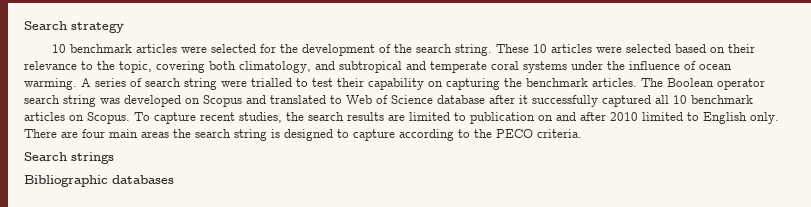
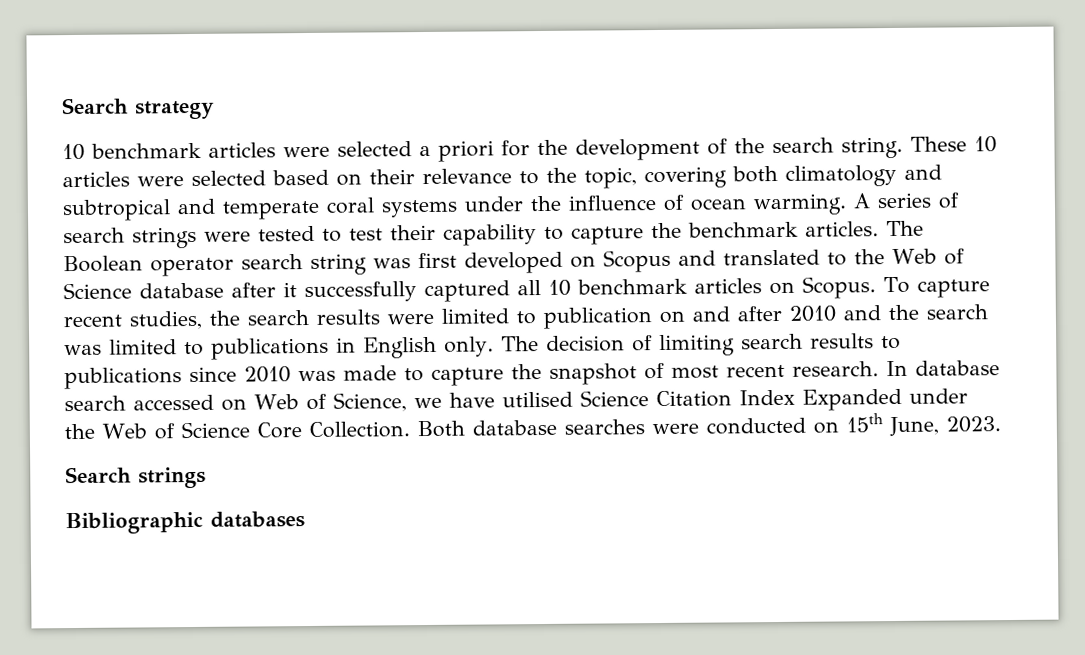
- 10 benchmark articles were selected for the development of the search string.
+ 10 benchmark articles were selected a priori for the development of the search string.
- These 10 articles were selected based on their relevance to the topic, covering both climatology, and subtropical and temperate coral systems under the influence of ocean warming.
+ These 10 articles were selected based on their relevance to the topic, covering both climatology and subtropical and temperate coral systems under the influence of ocean warming.
- A series of search string were trialled to test their capability on capturing the benchmark articles.
+ A series of search strings were tested to test their capability to capture the benchmark articles.
- The Boolean operator search string was developed on Scopus and translated to Web of Science database after it successfully captured all 10 benchmark articles on Scopus.
+ The Boolean operator search string was first developed on Scopus and translated to the Web of Science database after it successfully captured all 10 benchmark articles on Scopus.
- To capture recent studies, the search results are limited to publication on and after 2010 limited to English only. There are four main areas the search string is designed to capture according to the PECO criteria.
+ To capture recent studies, the search results were limited to publication on and after 2010 and the search was limited to publications in English only. The decision of limiting search results to publications since 2010 was made to capture the snapshot of most recent research. In database search accessed on Web of Science, we have utilised Science Citation Index Expanded under the Web of Science Core Collection. Both database searches were conducted on 15th June, 2023.

